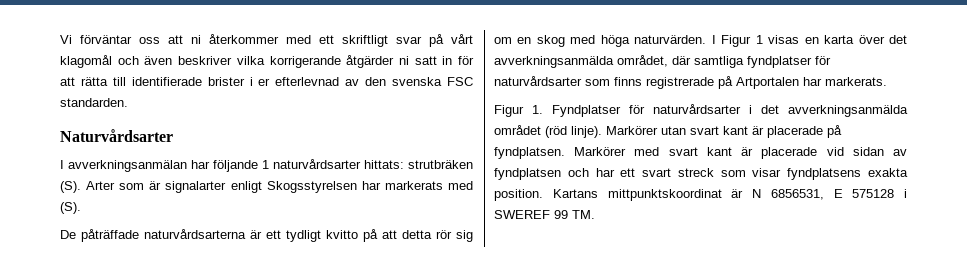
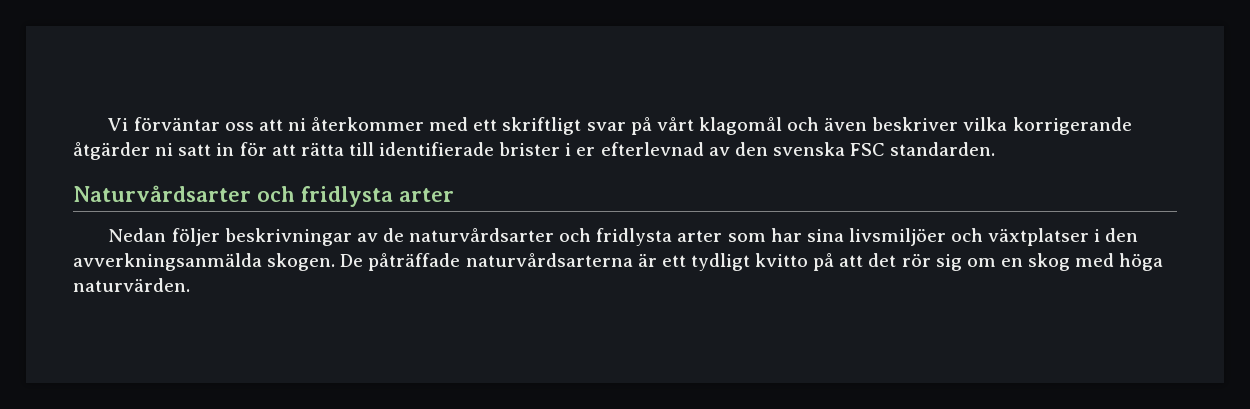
- Naturvårdsarter
- I avverkningsanmälan har följande 1 naturvårdsarter hittats: strutbräken (S). Arter som är signalarter enligt Skogsstyrelsen har markerats med (S).
- De påträffade naturvårdsarterna är ett tydligt kvitto på att detta rör sig om en skog med höga naturvärden. I Figur 1 visas en karta över det avverkningsanmälda området, där samtliga fyndplatser för naturvårdsarter som finns registrerade på Artportalen har markerats.
- Figur 1. Fyndplatser för naturvårdsarter i det avverkningsanmälda området (röd linje). Markörer utan svart kant är placerade på fyndplatsen. Markörer med svart kant är placerade vid sidan av fyndplatsen och har ett svart streck som visar fyndplatsens exakta position. Kartans mittpunktskoordinat är N 6856531, E 575128 i SWEREF 99 TM.
+ Naturvårdsarter och fridlysta arter
+ Nedan följer beskrivningar av de naturvårdsarter och fridlysta arter som har sina livsmiljöer och växtplatser i den avverkningsanmälda skogen. De påträffade naturvårdsarterna är ett tydligt kvitto på att det rör sig om en skog med höga naturvärden.

